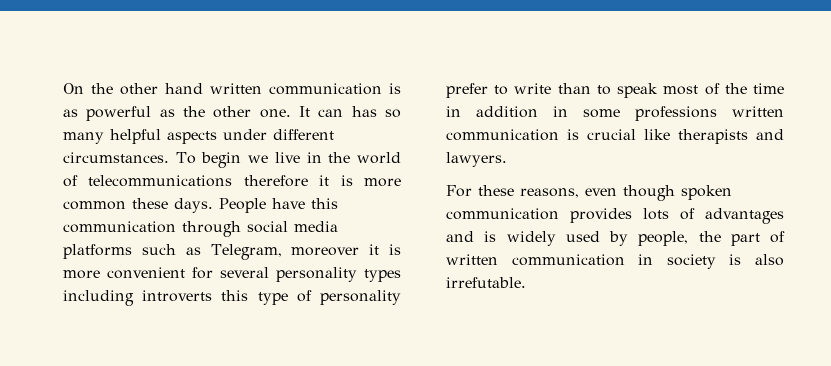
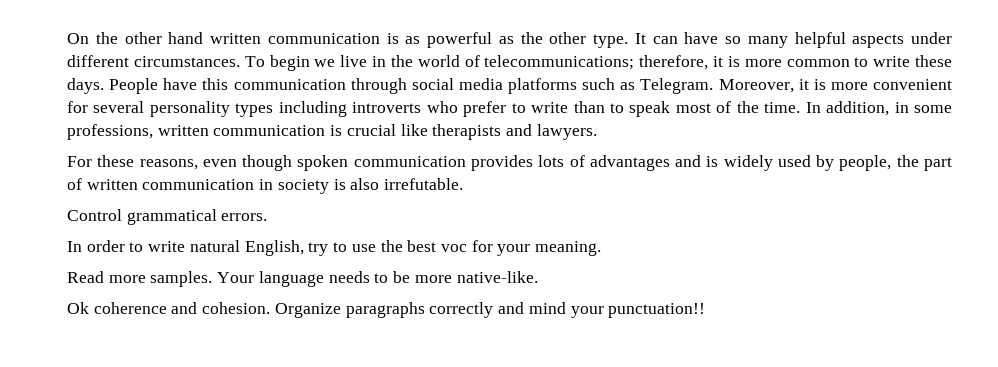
- On the other hand written communication is as powerful as the other one.
+ On the other hand written communication is as powerful as the other type.
- It can has so many helpful aspects under different circumstances.
+ It can have so many helpful aspects under different circumstances.
- To begin we live in the world of telecommunications therefore it is more common these days.
+ To begin we live in the world of telecommunications; therefore, it is more common to write these days.
- People have this communication through social media platforms such as Telegram, moreover it is more convenient for several personality types including introverts this type of personality prefer to write than to speak most of the time in addition in some professions written communication is crucial like therapists and lawyers.
+ People have this communication through social media platforms such as Telegram. Moreover, it is more convenient for several personality types including introverts who prefer to write than to speak most of the time. In addition, in some professions, written communication is crucial like therapists and lawyers.
+ Control grammatical errors.
+ In order to write natural English, try to use the best voc for your meaning.
+ Read more samples. Your language needs to be more native-like.
+ Ok coherence and cohesion. Organize paragraphs correctly and mind your punctuation!!

